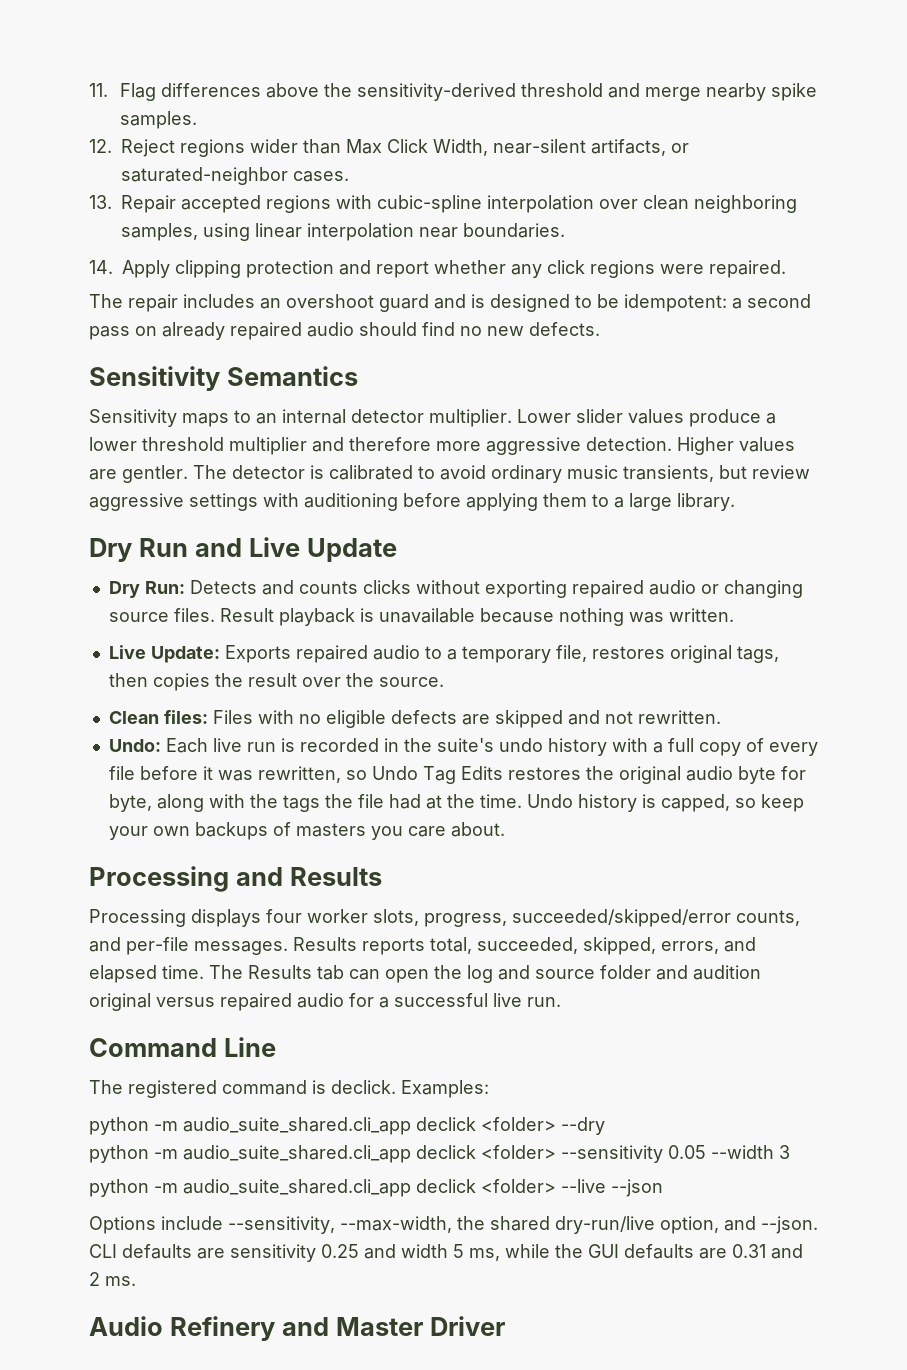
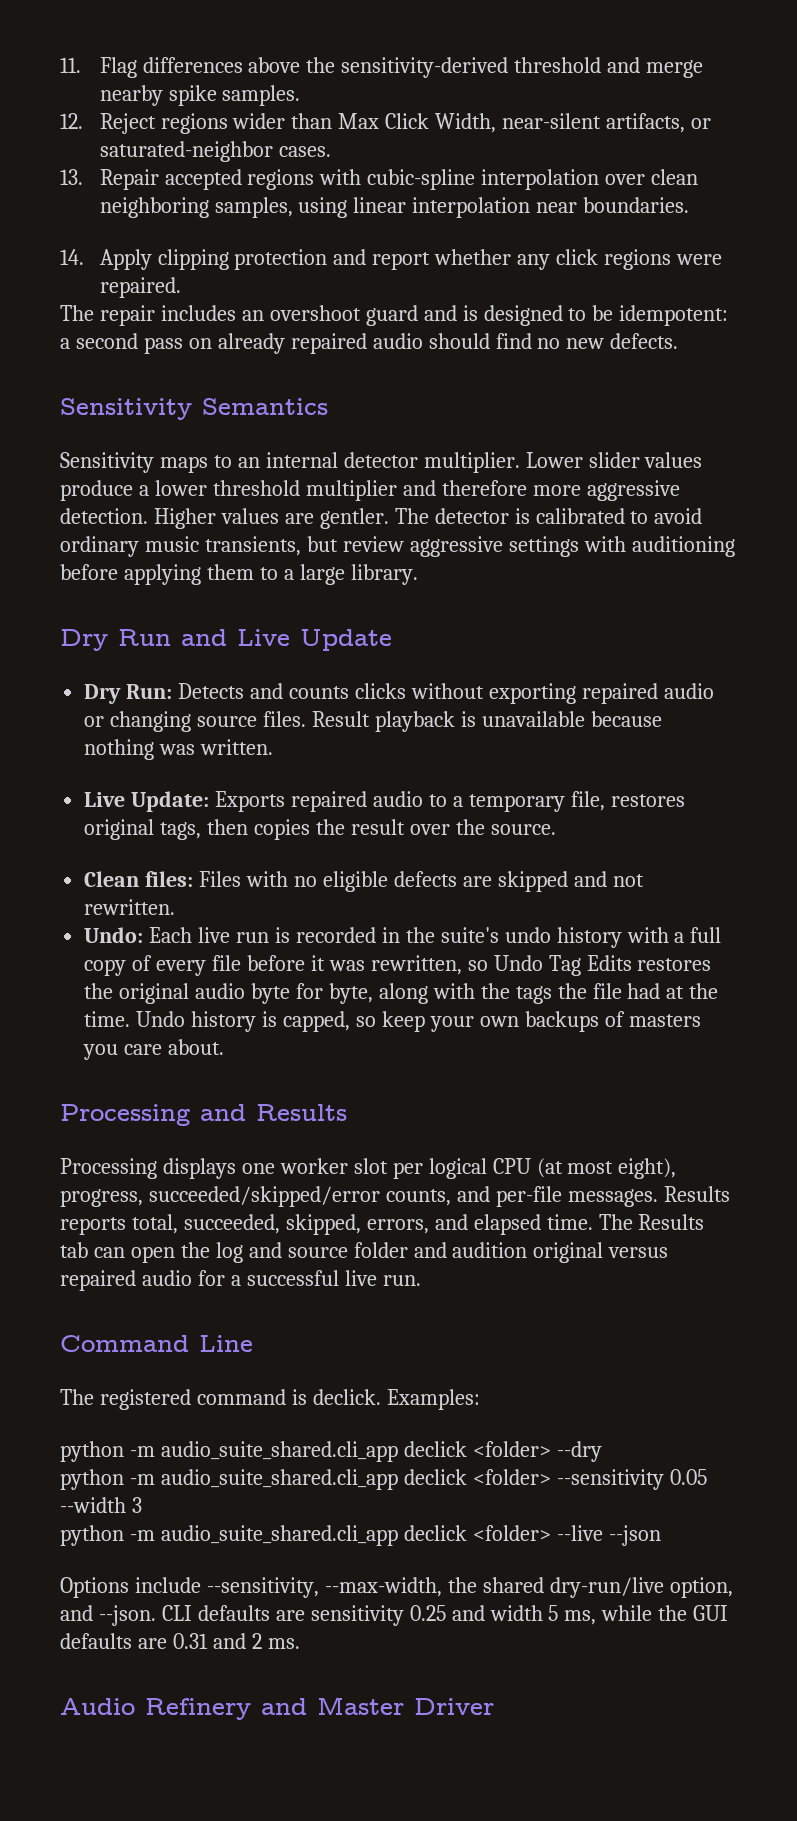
- Processing displays four worker slots, progress, succeeded/skipped/error counts, and per-file messages.
+ Processing displays one worker slot per logical CPU (at most eight), progress, succeeded/skipped/error counts, and per-file messages.

